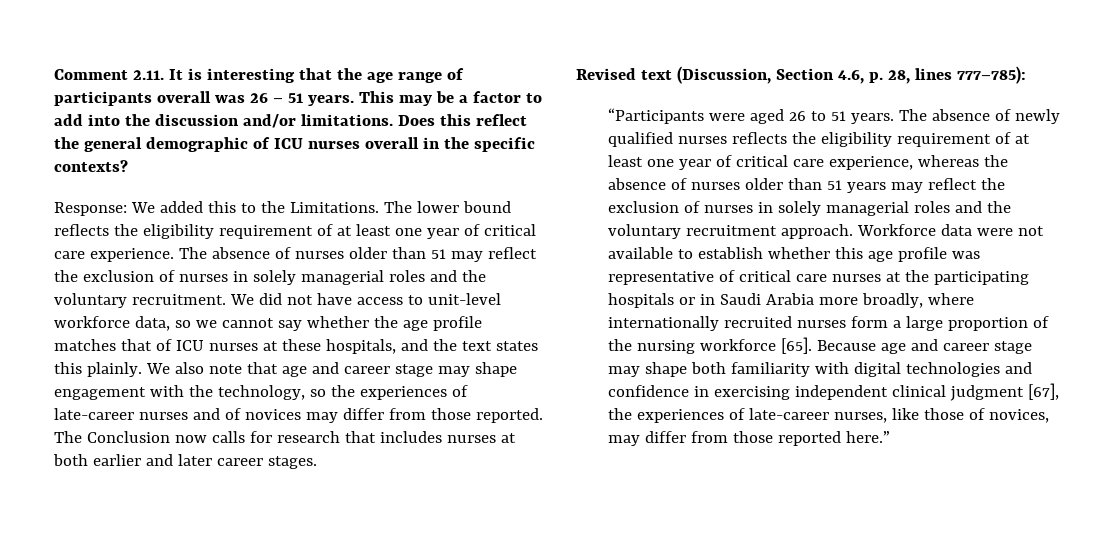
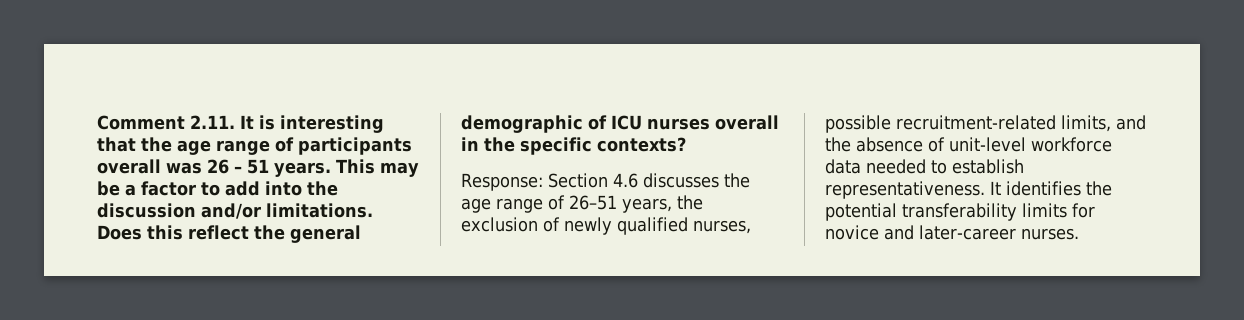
- Response: We added this to the Limitations. The lower bound reflects the eligibility requirement of at least one year of critical care experience. The absence of nurses older than 51 may reflect the exclusion of nurses in solely managerial roles and the voluntary recruitment. We did not have access to unit-level workforce data, so we cannot say whether the age profile matches that of ICU nurses at these hospitals, and the text states this plainly. We also note that age and career stage may shape engagement with the technology, so the experiences of late-career nurses and of novices may differ from those reported. The Conclusion now calls for research that includes nurses at both earlier and later career stages.
- Revised text (Discussion, Section 4.6, p. 28, lines 777–785):
- “Participants were aged 26 to 51 years. The absence of newly qualified nurses reflects the eligibility requirement of at least one year of critical care experience, whereas the absence of nurses older than 51 years may reflect the exclusion of nurses in solely managerial roles and the voluntary recruitment approach. Workforce data were not available to establish whether this age profile was representative of critical care nurses at the participating hospitals or in Saudi Arabia more broadly, where internationally recruited nurses form a large proportion of the nursing workforce [65]. Because age and career stage may shape both familiarity with digital technologies and confidence in exercising independent clinical judgment [67], the experiences of late-career nurses, like those of novices, may differ from those reported here.”
+ Response: Section 4.6 discusses the age range of 26–51 years, the exclusion of newly qualified nurses, possible recruitment-related limits, and the absence of unit-level workforce data needed to establish representativeness. It identifies the potential transferability limits for novice and later-career nurses.

